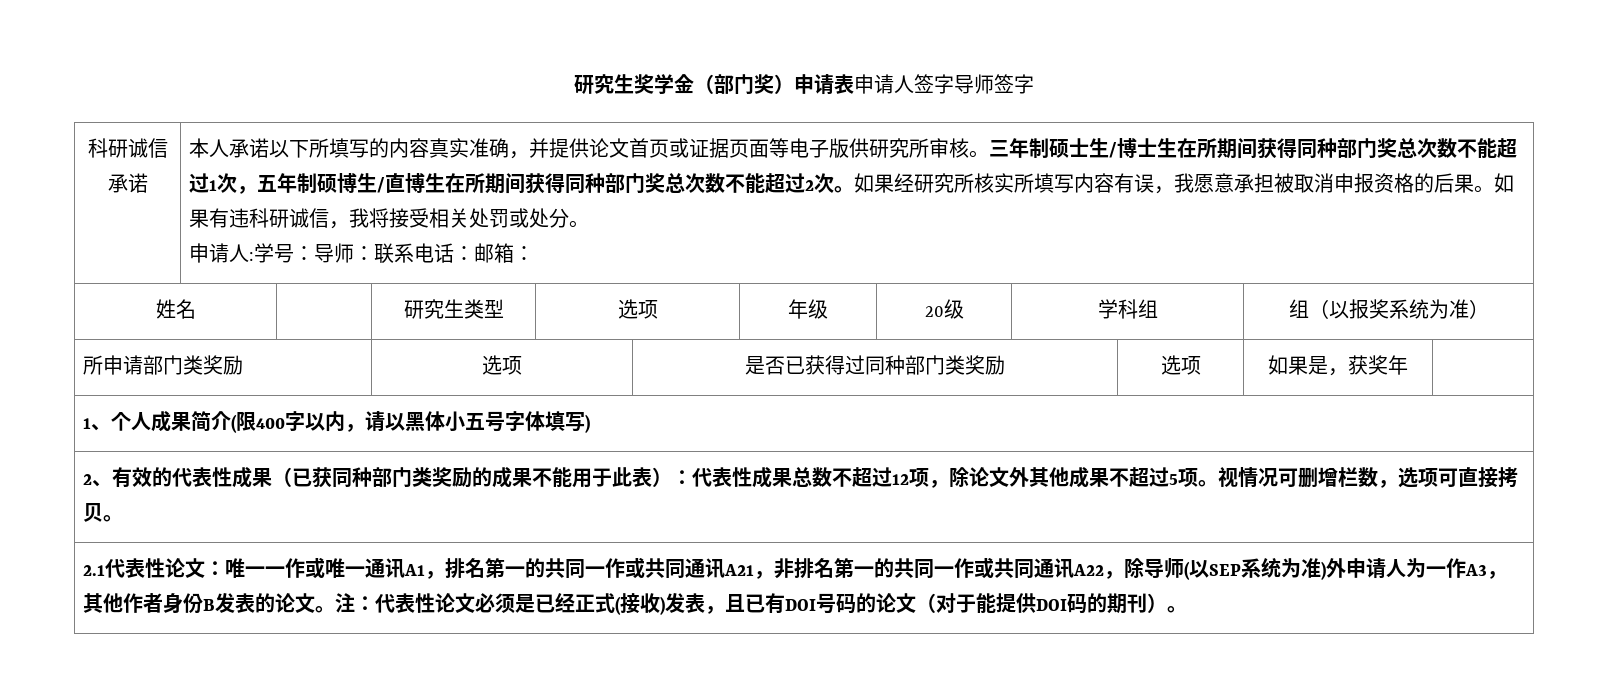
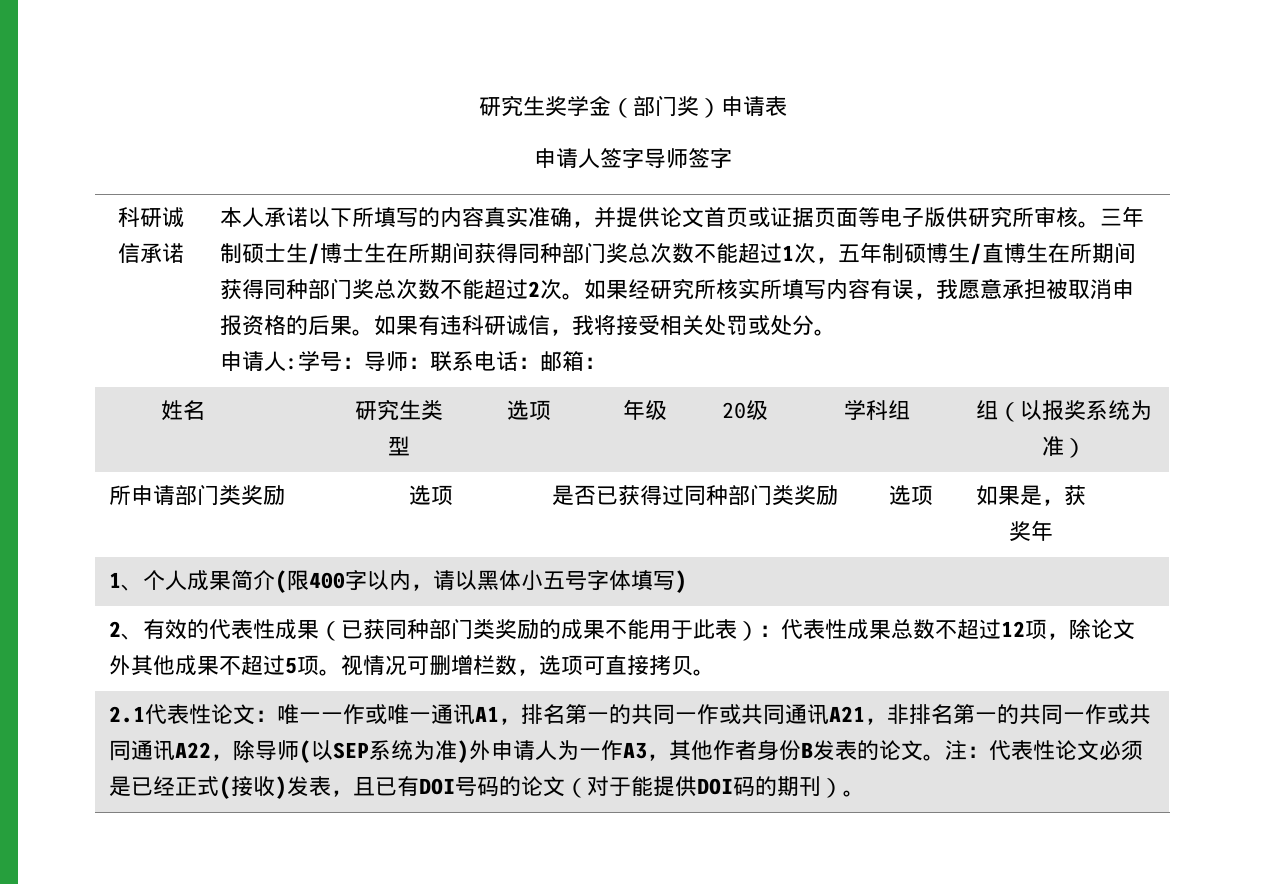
- 研究生奖学金（部门奖）申请表申请人签字导师签字
+ 研究生奖学金（部门奖）申请表
+ 申请人签字导师签字

